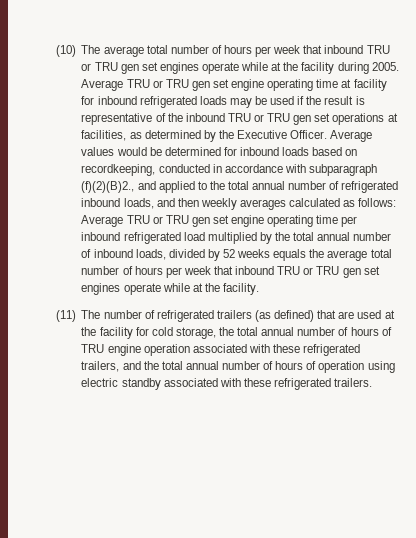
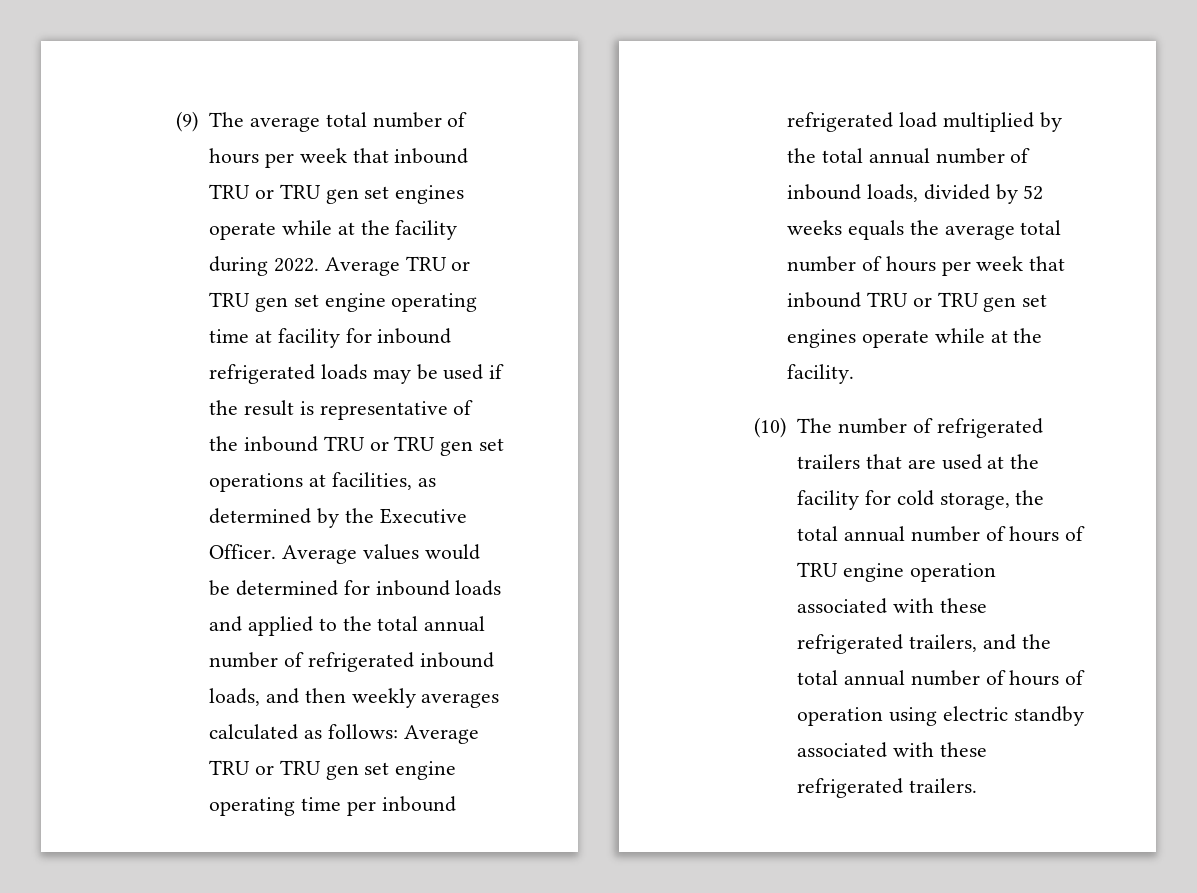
- (10) The average total number of hours per week that inbound TRU or TRU gen set engines operate while at the facility during 2005.
+ (9) The average total number of hours per week that inbound TRU or TRU gen set engines operate while at the facility during 2022.
- Average values would be determined for inbound loads based on recordkeeping, conducted in accordance with subparagraph (f)(2)(B)2., and applied to the total annual number of refrigerated inbound loads, and then weekly averages calculated as follows:
+ Average values would be determined for inbound loads and applied to the total annual number of refrigerated inbound loads, and then weekly averages calculated as follows:
- (11) The number of refrigerated trailers (as defined) that are used at the facility for cold storage, the total annual number of hours of TRU engine operation associated with these refrigerated trailers, and the total annual number of hours of operation using electric standby associated with these refrigerated trailers.
+ (10) The number of refrigerated trailers that are used at the facility for cold storage, the total annual number of hours of TRU engine operation associated with these refrigerated trailers, and the total annual number of hours of operation using electric standby associated with these refrigerated trailers.

